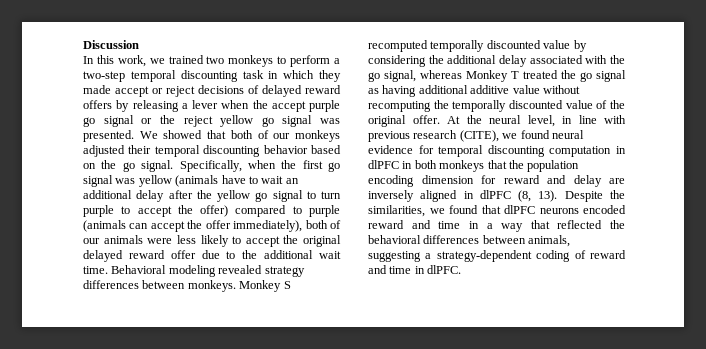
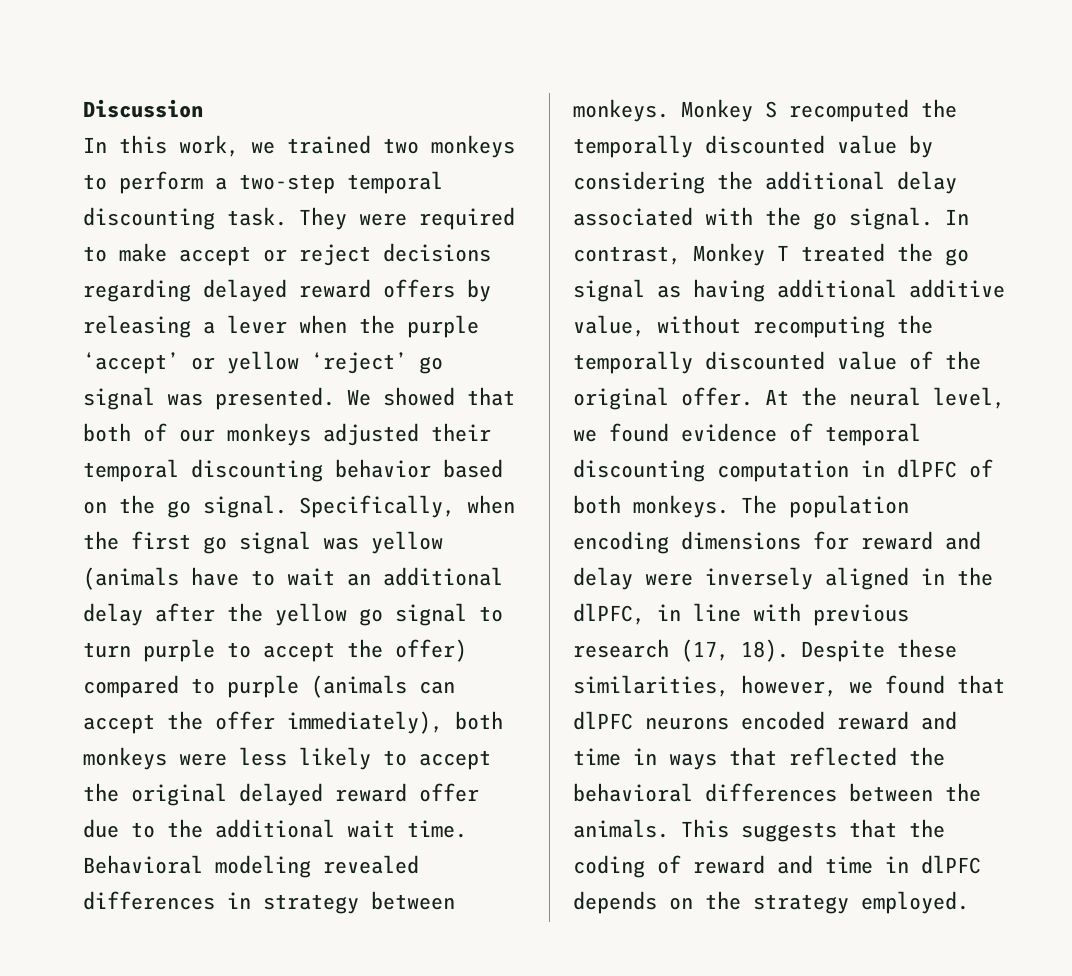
- In this work, we trained two monkeys to perform a two-step temporal discounting task in which they made accept or reject decisions of delayed reward offers by releasing a lever when the accept purple go signal or the reject yellow go signal was presented.
+ In this work, we trained two monkeys to perform a two-step temporal discounting task. They were required to make accept or reject decisions regarding delayed reward offers by releasing a lever when the purple ‘accept’ or yellow ‘reject’ go signal was presented.
- Specifically, when the first go signal was yellow (animals have to wait an additional delay after the yellow go signal to turn purple to accept the offer) compared to purple (animals can accept the offer immediately), both of our animals were less likely to accept the original delayed reward offer due to the additional wait time.
+ Specifically, when the first go signal was yellow (animals have to wait an additional delay after the yellow go signal to turn purple to accept the offer) compared to purple (animals can accept the offer immediately), both monkeys were less likely to accept the original delayed reward offer due to the additional wait time.
- Behavioral modeling revealed strategy differences between monkeys.
+ Behavioral modeling revealed differences in strategy between monkeys.
- Monkey S recomputed temporally discounted value by considering the additional delay associated with the go signal, whereas Monkey T treated the go signal as having additional additive value without recomputing the temporally discounted value of the original offer.
+ Monkey S recomputed the temporally discounted value by considering the additional delay associated with the go signal. In contrast, Monkey T treated the go signal as having additional additive value, without recomputing the temporally discounted value of the original offer.
- At the neural level, in line with previous research (CITE), we found neural evidence for temporal discounting computation in dlPFC in both monkeys that the population encoding dimension for reward and delay are inversely aligned in dlPFC (8, 13). Despite the similarities, we found that dlPFC neurons encoded reward and time in a way that reflected the behavioral differences between animals, suggesting a strategy-dependent coding of reward and time in dlPFC.
+ At the neural level, we found evidence of temporal discounting computation in dlPFC of both monkeys. The population encoding dimensions for reward and delay were inversely aligned in the dlPFC, in line with previous research (17, 18). Despite these similarities, however, we found that dlPFC neurons encoded reward and time in ways that reflected the behavioral differences between the animals. This suggests that the coding of reward and time in dlPFC depends on the strategy employed.

